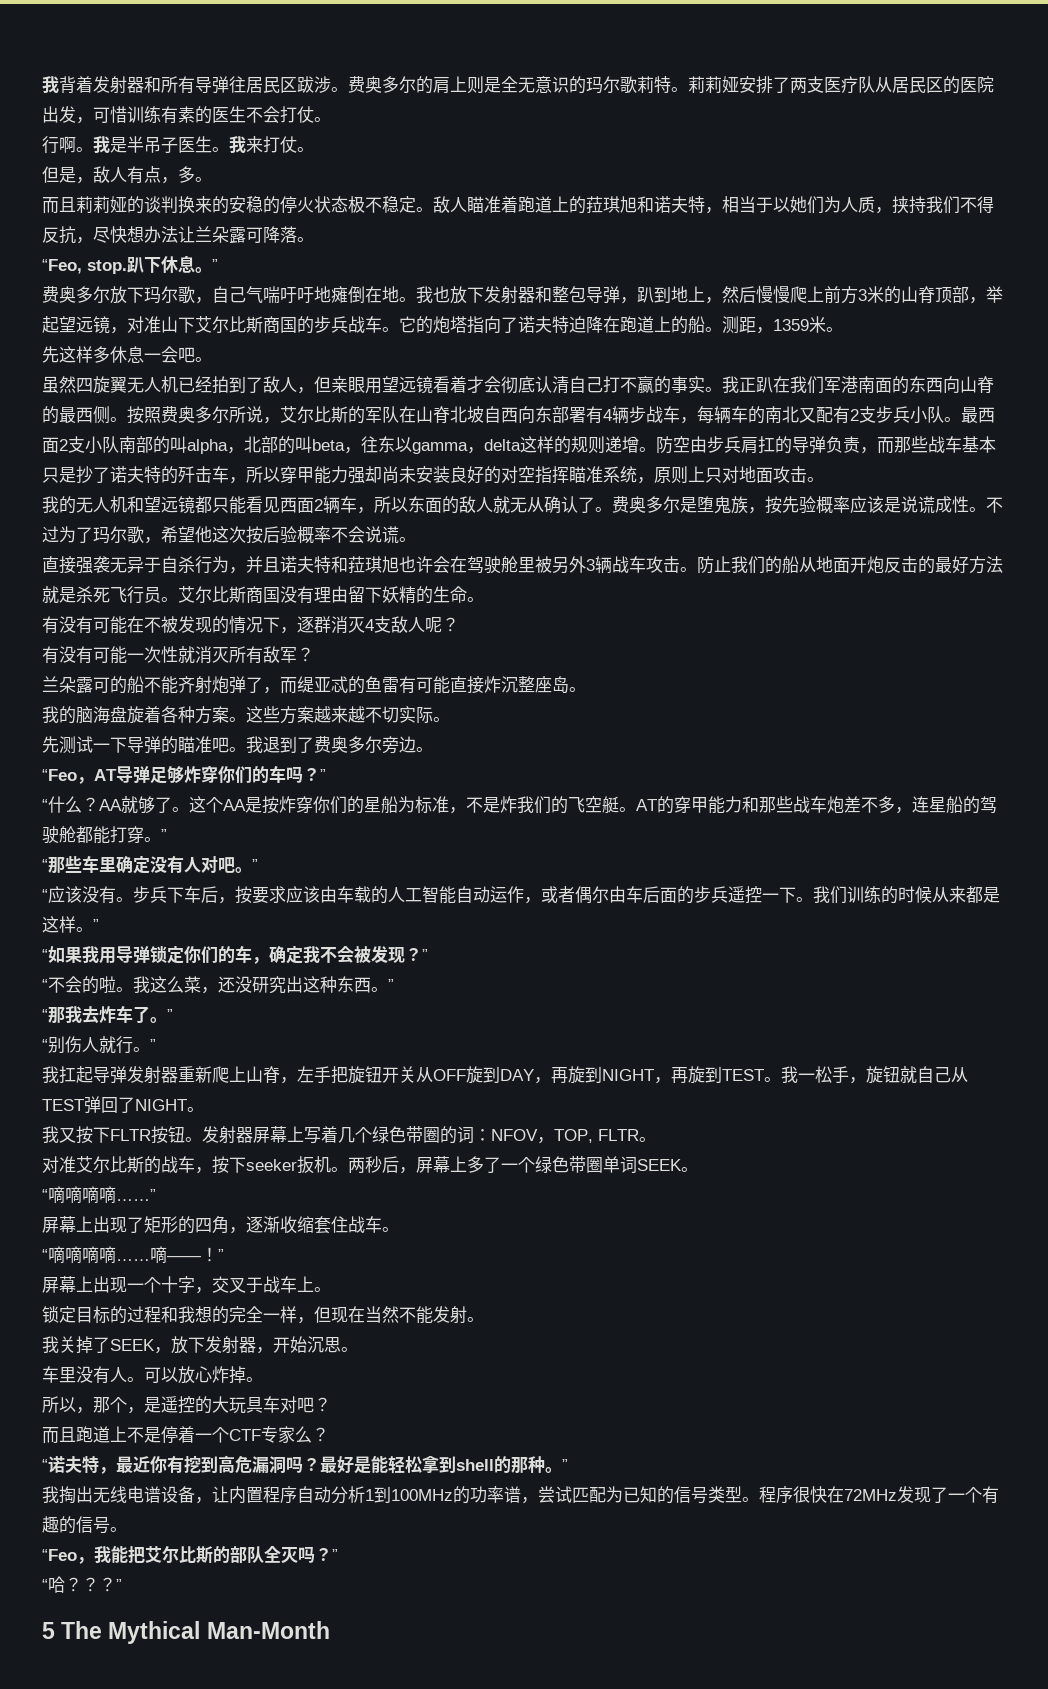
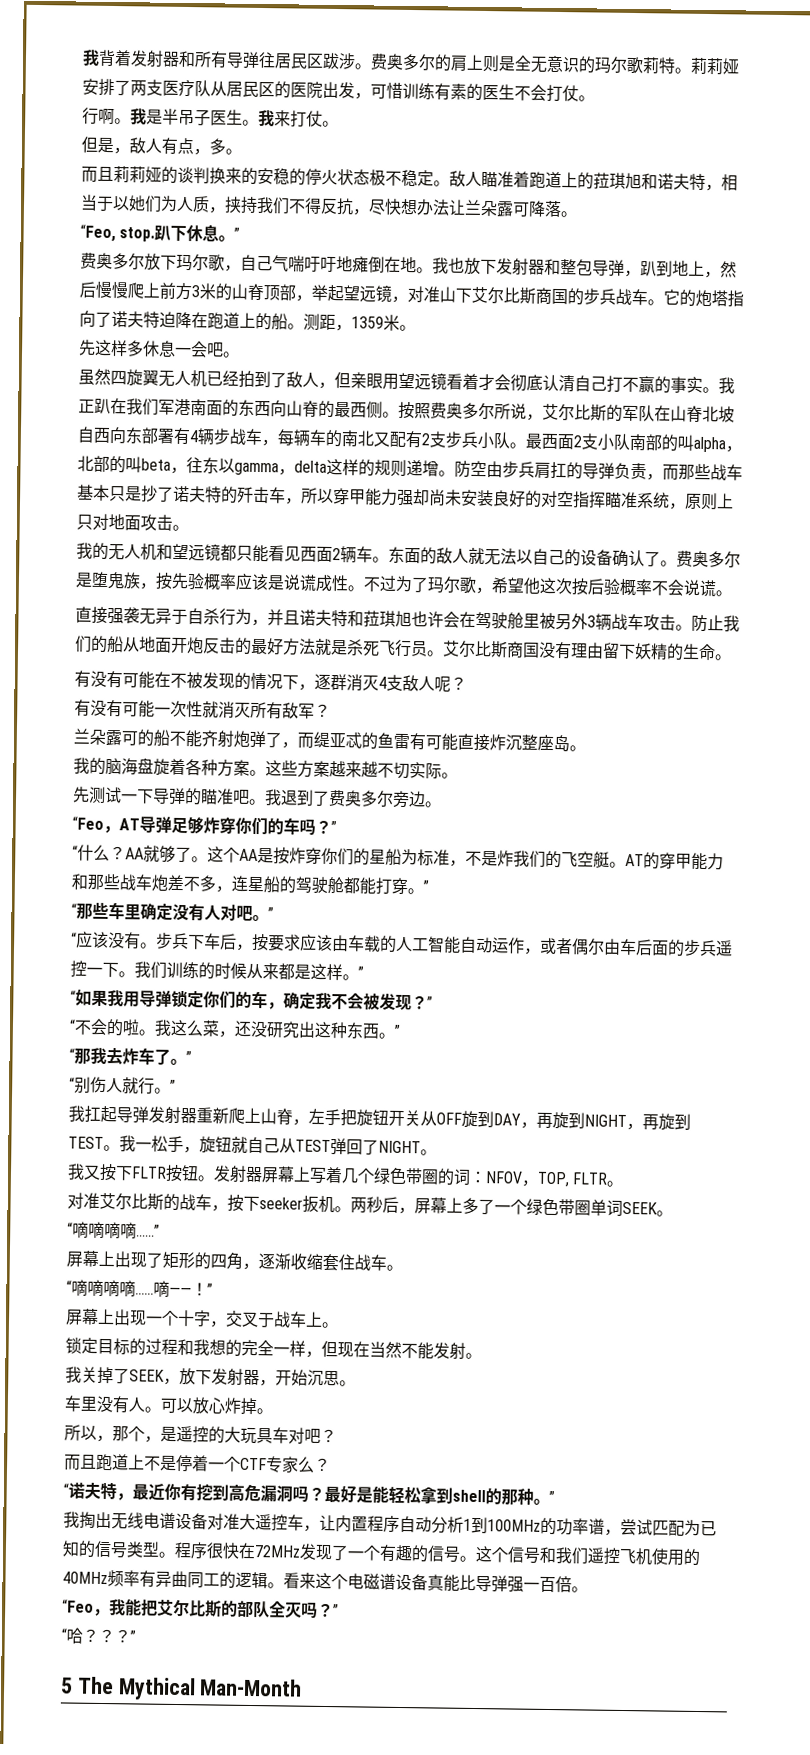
- 我的无人机和望远镜都只能看见西面2辆车，所以东面的敌人就无从确认了。
+ 我的无人机和望远镜都只能看见西面2辆车。东面的敌人就无法以自己的设备确认了。
- 我掏出无线电谱设备，让内置程序自动分析1到100MHz的功率谱，尝试匹配为已知的信号类型。
+ 我掏出无线电谱设备对准大遥控车，让内置程序自动分析1到100MHz的功率谱，尝试匹配为已知的信号类型。
+ 这个信号和我们遥控飞机使用的40MHz频率有异曲同工的逻辑。看来这个电磁谱设备真能比导弹强一百倍。

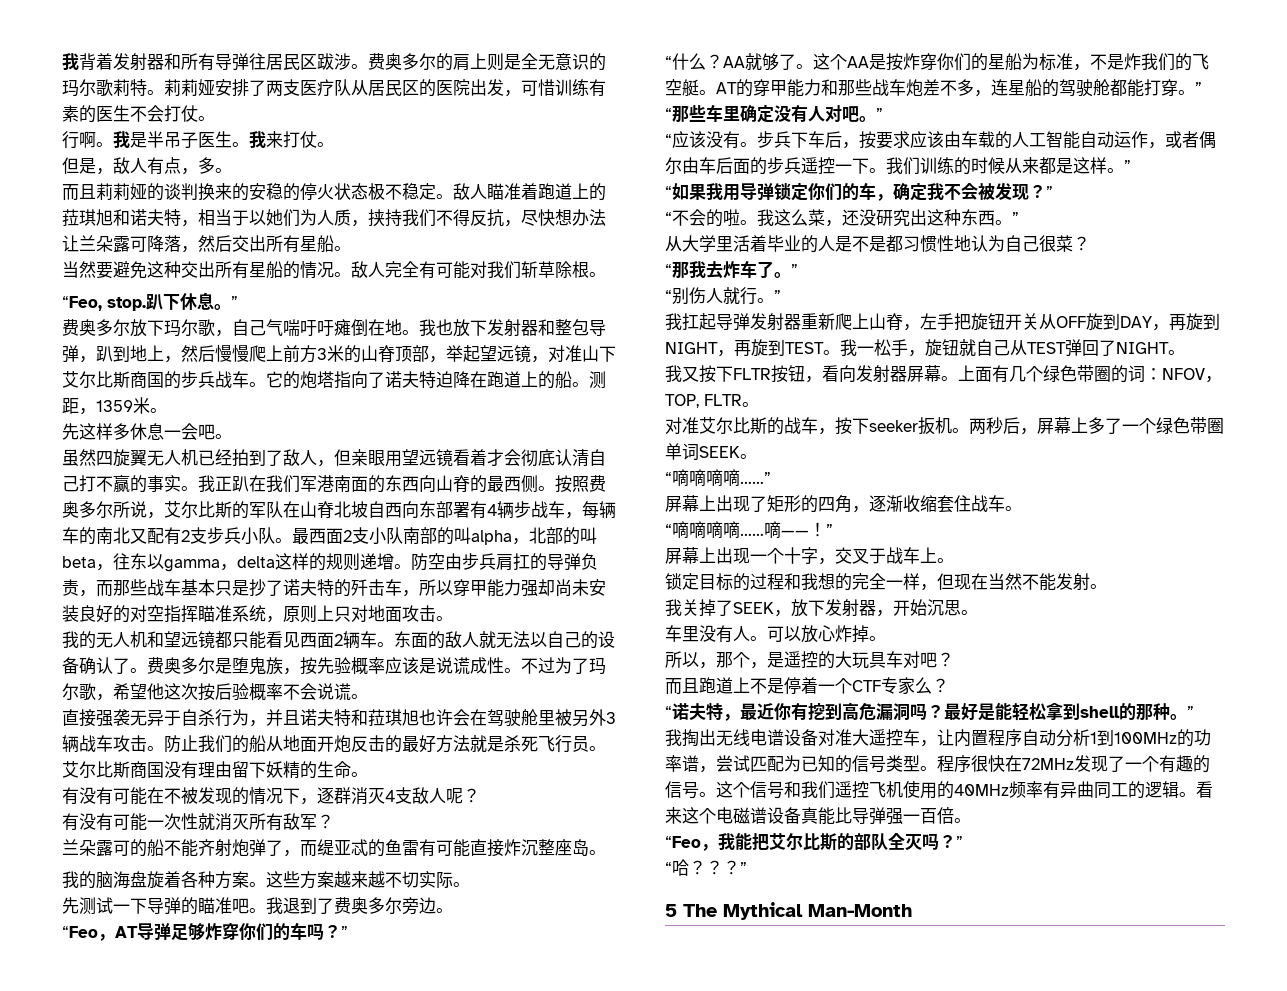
- 敌人瞄准着跑道上的菈琪旭和诺夫特，相当于以她们为人质，挟持我们不得反抗，尽快想办法让兰朵露可降落。
+ 敌人瞄准着跑道上的菈琪旭和诺夫特，相当于以她们为人质，挟持我们不得反抗，尽快想办法让兰朵露可降落，然后交出所有星船。
+ 当然要避免这种交出所有星船的情况。敌人完全有可能对我们斩草除根。
- 费奥多尔放下玛尔歌，自己气喘吁吁地瘫倒在地。
+ 费奥多尔放下玛尔歌，自己气喘吁吁瘫倒在地。
+ 从大学里活着毕业的人是不是都习惯性地认为自己很菜？
- 我又按下FLTR按钮。发射器屏幕上写着几个绿色带圈的词：NFOV，TOP, FLTR。
+ 我又按下FLTR按钮，看向发射器屏幕。上面有几个绿色带圈的词：NFOV，TOP, FLTR。

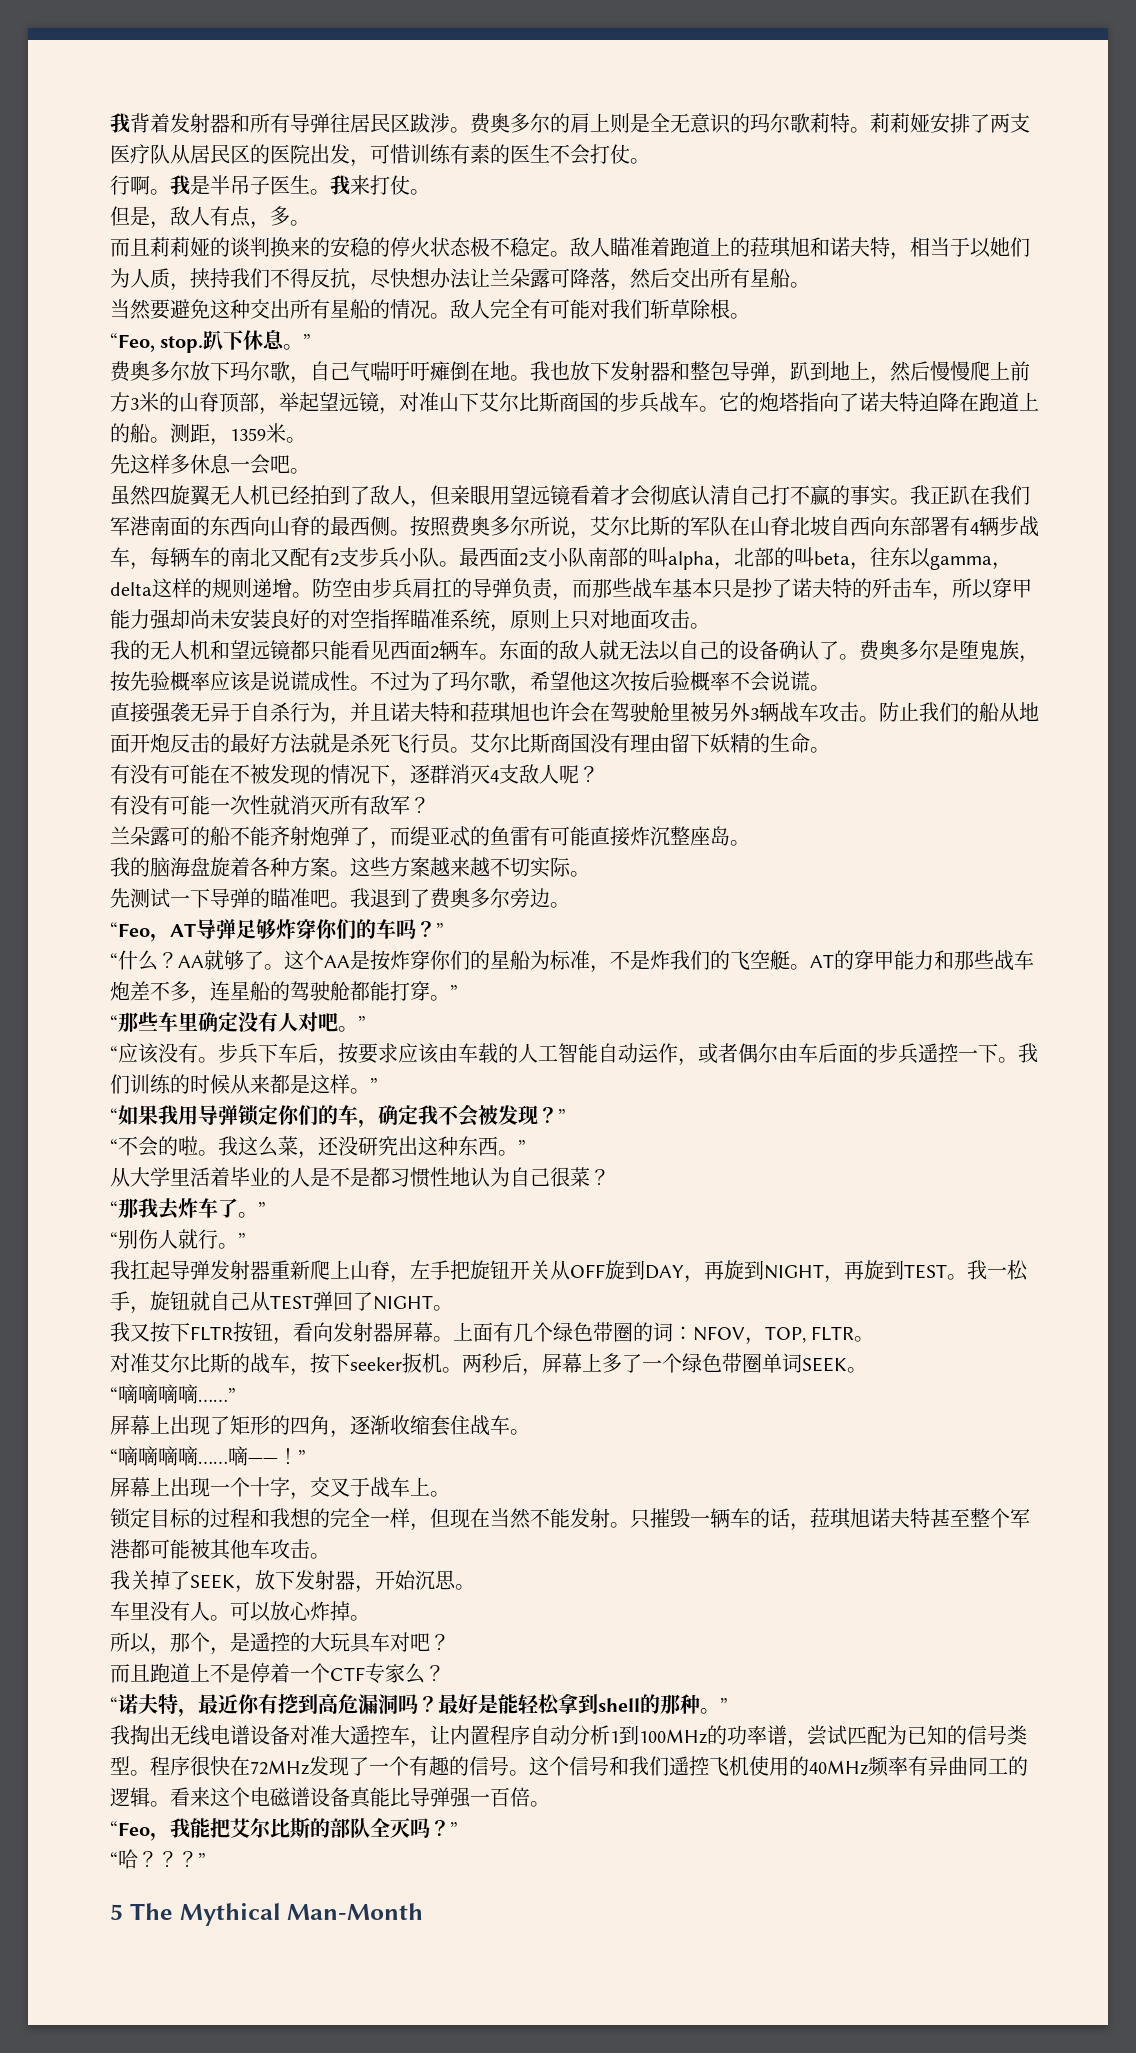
+ 只摧毁一辆车的话，菈琪旭诺夫特甚至整个军港都可能被其他车攻击。

